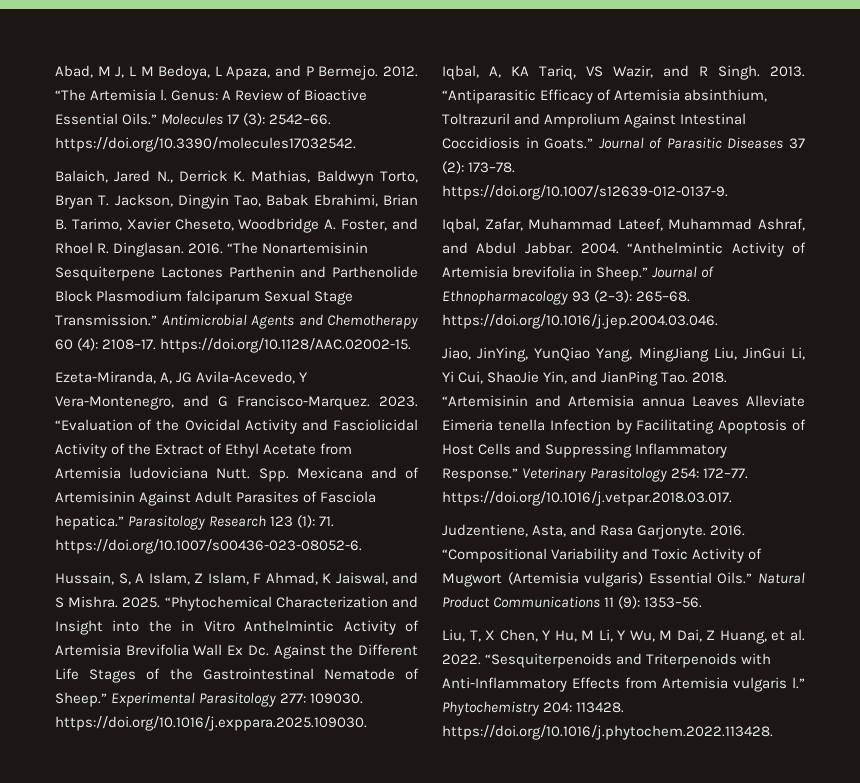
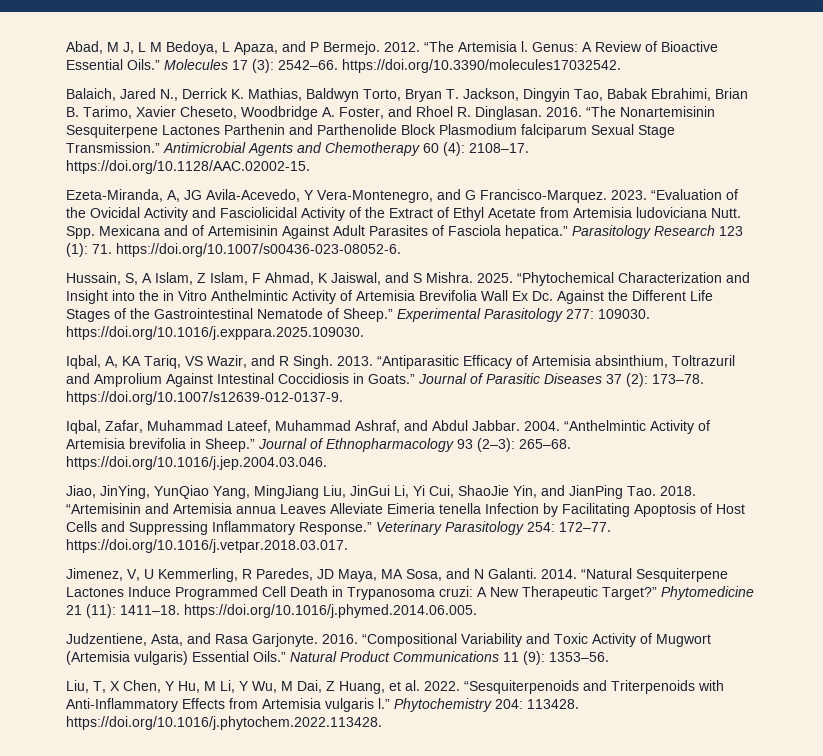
+ Jimenez, V, U Kemmerling, R Paredes, JD Maya, MA Sosa, and N Galanti. 2014. “Natural Sesquiterpene Lactones Induce Programmed Cell Death in Trypanosoma cruzi: A New Therapeutic Target?” Phytomedicine 21 (11): 1411–18. https://doi.org/10.1016/j.phymed.2014.06.005.

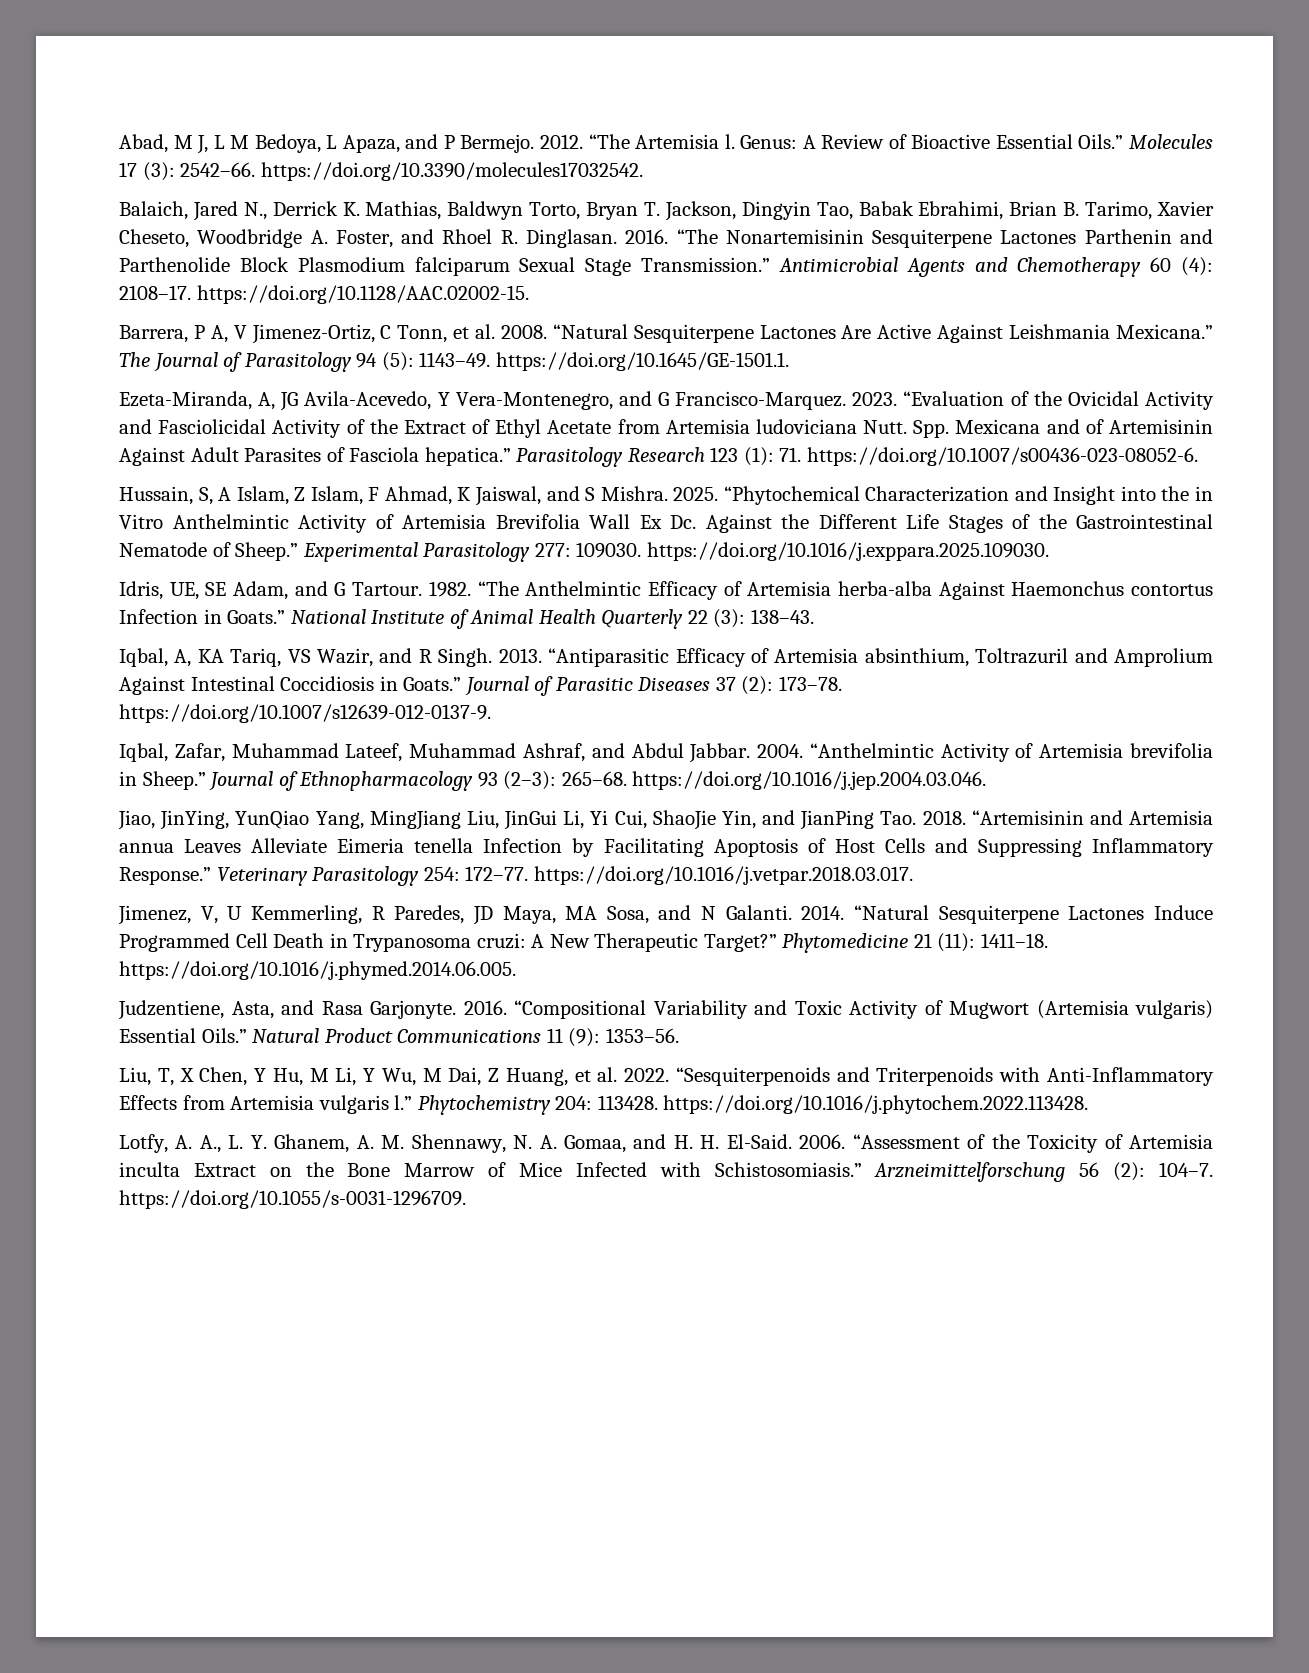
+ Barrera, P A, V Jimenez-Ortiz, C Tonn, et al. 2008. “Natural Sesquiterpene Lactones Are Active Against Leishmania Mexicana.” The Journal of Parasitology 94 (5): 1143–49. https://doi.org/10.1645/GE-1501.1.
+ Idris, UE, SE Adam, and G Tartour. 1982. “The Anthelmintic Efficacy of Artemisia herba-alba Against Haemonchus contortus Infection in Goats.” National Institute of Animal Health Quarterly 22 (3): 138–43.
+ Lotfy, A. A., L. Y. Ghanem, A. M. Shennawy, N. A. Gomaa, and H. H. El-Said. 2006. “Assessment of the Toxicity of Artemisia inculta Extract on the Bone Marrow of Mice Infected with Schistosomiasis.” Arzneimittelforschung 56 (2): 104–7. https://doi.org/10.1055/s-0031-1296709.

